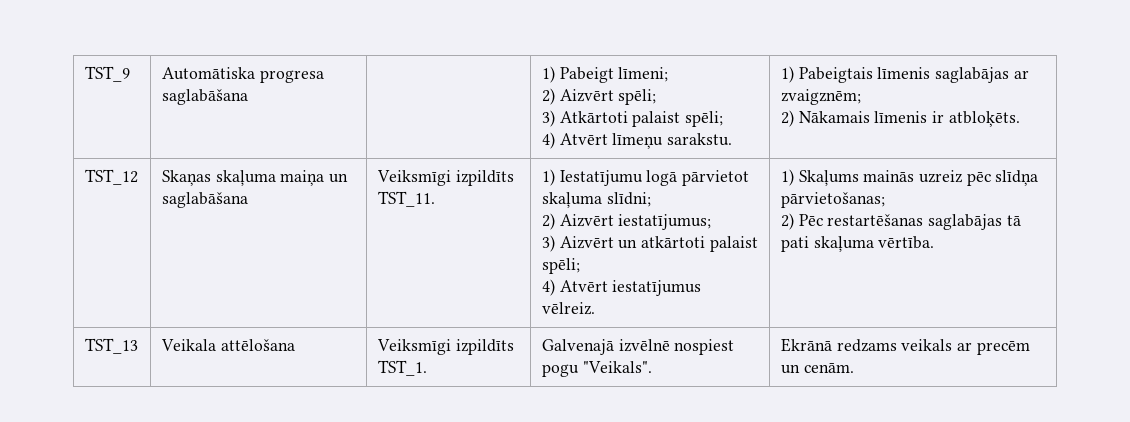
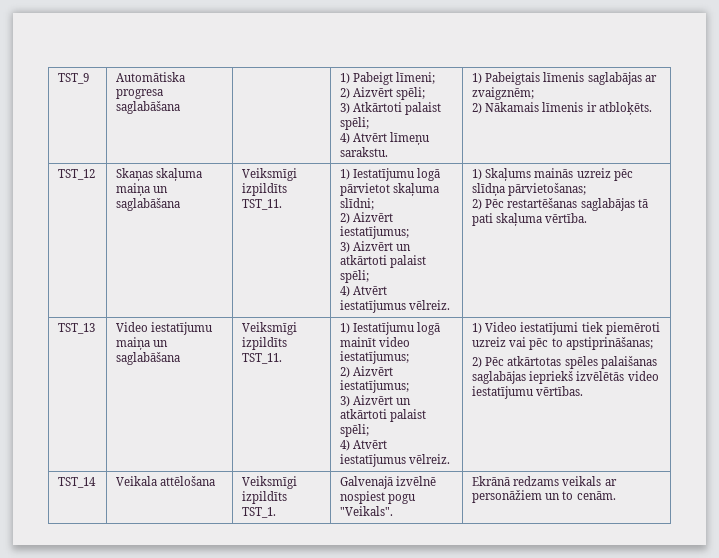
- Veikala attēlošana | Veiksmīgi izpildīts TST_1. | Galvenajā izvēlnē nospiest pogu "Veikals". | Ekrānā redzams veikals ar precēm un cenām.
+ Video iestatījumu maiņa un saglabāšana | Veiksmīgi izpildīts TST_11. | 1) Iestatījumu logā mainīt video iestatījumus;
+ 2) Aizvērt iestatījumus;
+ 3) Aizvērt un atkārtoti palaist spēli;
+ 4) Atvērt iestatījumus vēlreiz. | 1) Video iestatījumi tiek piemēroti uzreiz vai pēc to apstiprināšanas;
+ 2) Pēc atkārtotas spēles palaišanas saglabājas iepriekš izvēlētās video iestatījumu vērtības.
+ TST_14 | Veikala attēlošana | Veiksmīgi izpildīts TST_1. | Galvenajā izvēlnē nospiest pogu "Veikals". | Ekrānā redzams veikals ar personāžiem un to cenām.

